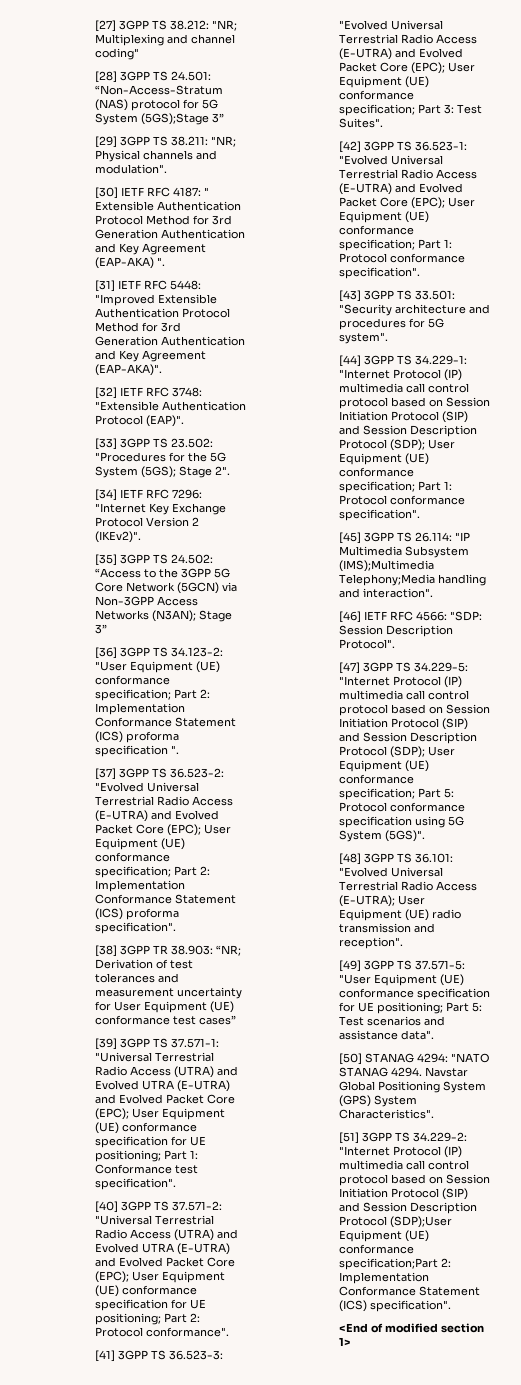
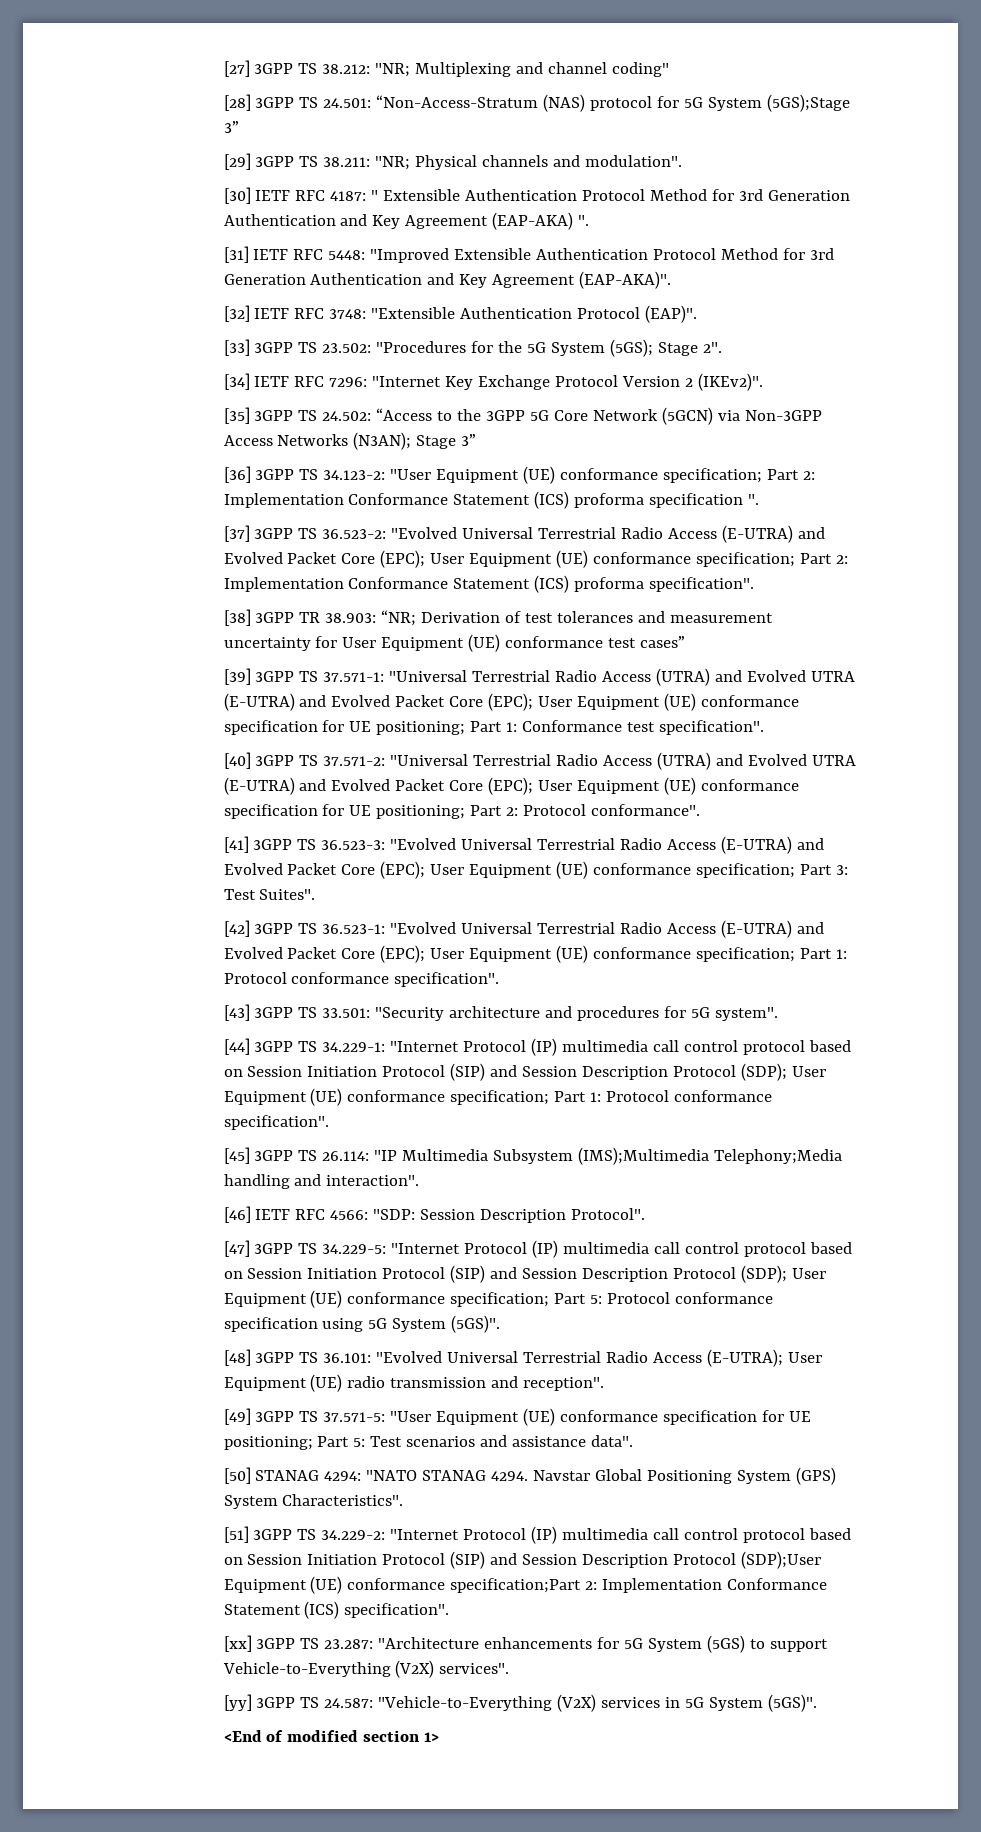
+ [xx] 3GPP TS 23.287: "Architecture enhancements for 5G System (5GS) to support Vehicle-to-Everything (V2X) services".
+ [yy] 3GPP TS 24.587: "Vehicle-to-Everything (V2X) services in 5G System (5GS)".

